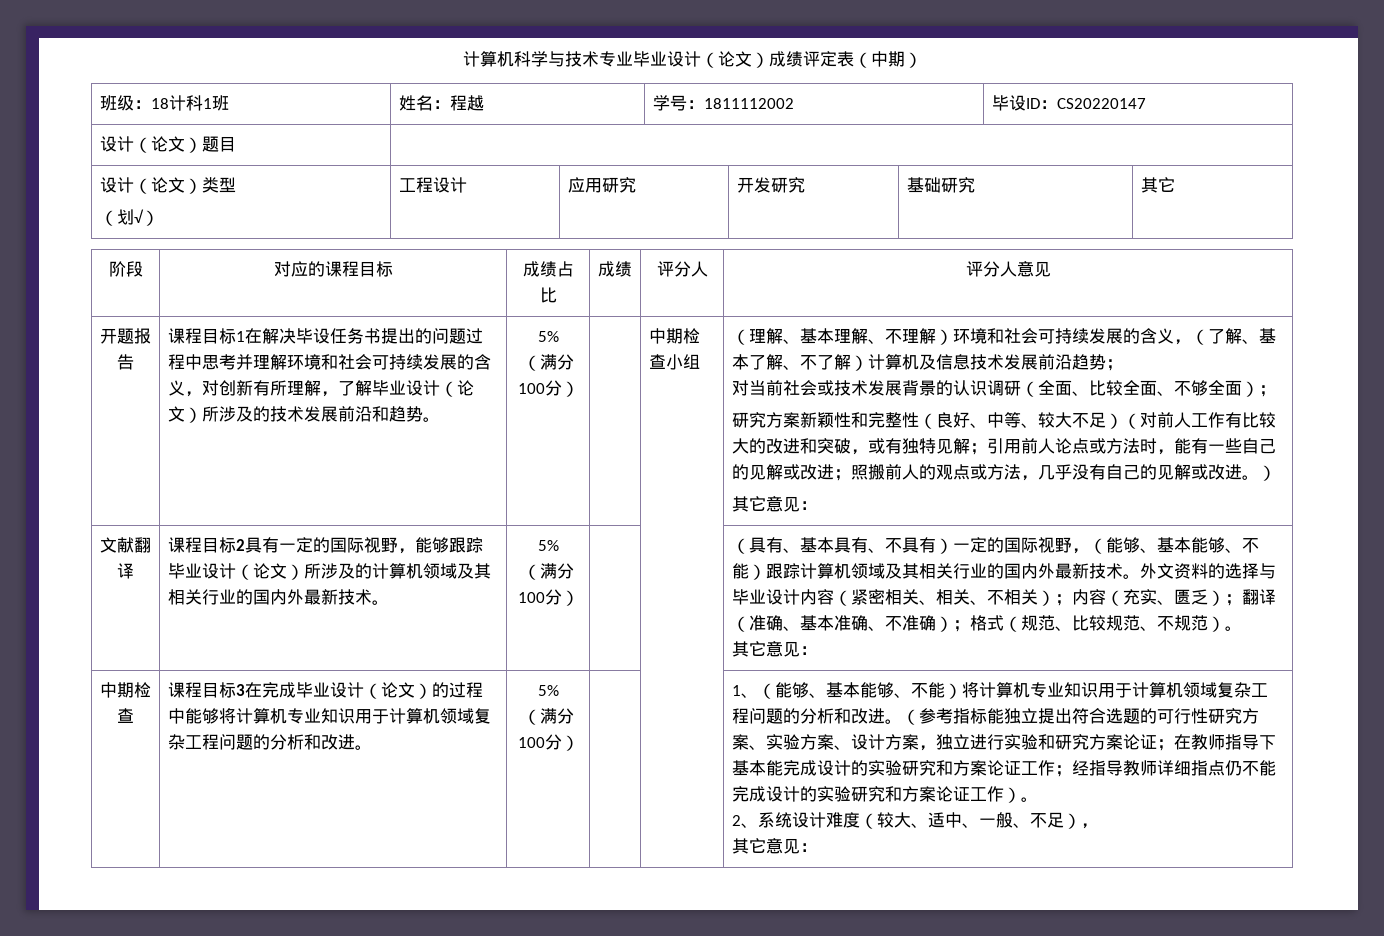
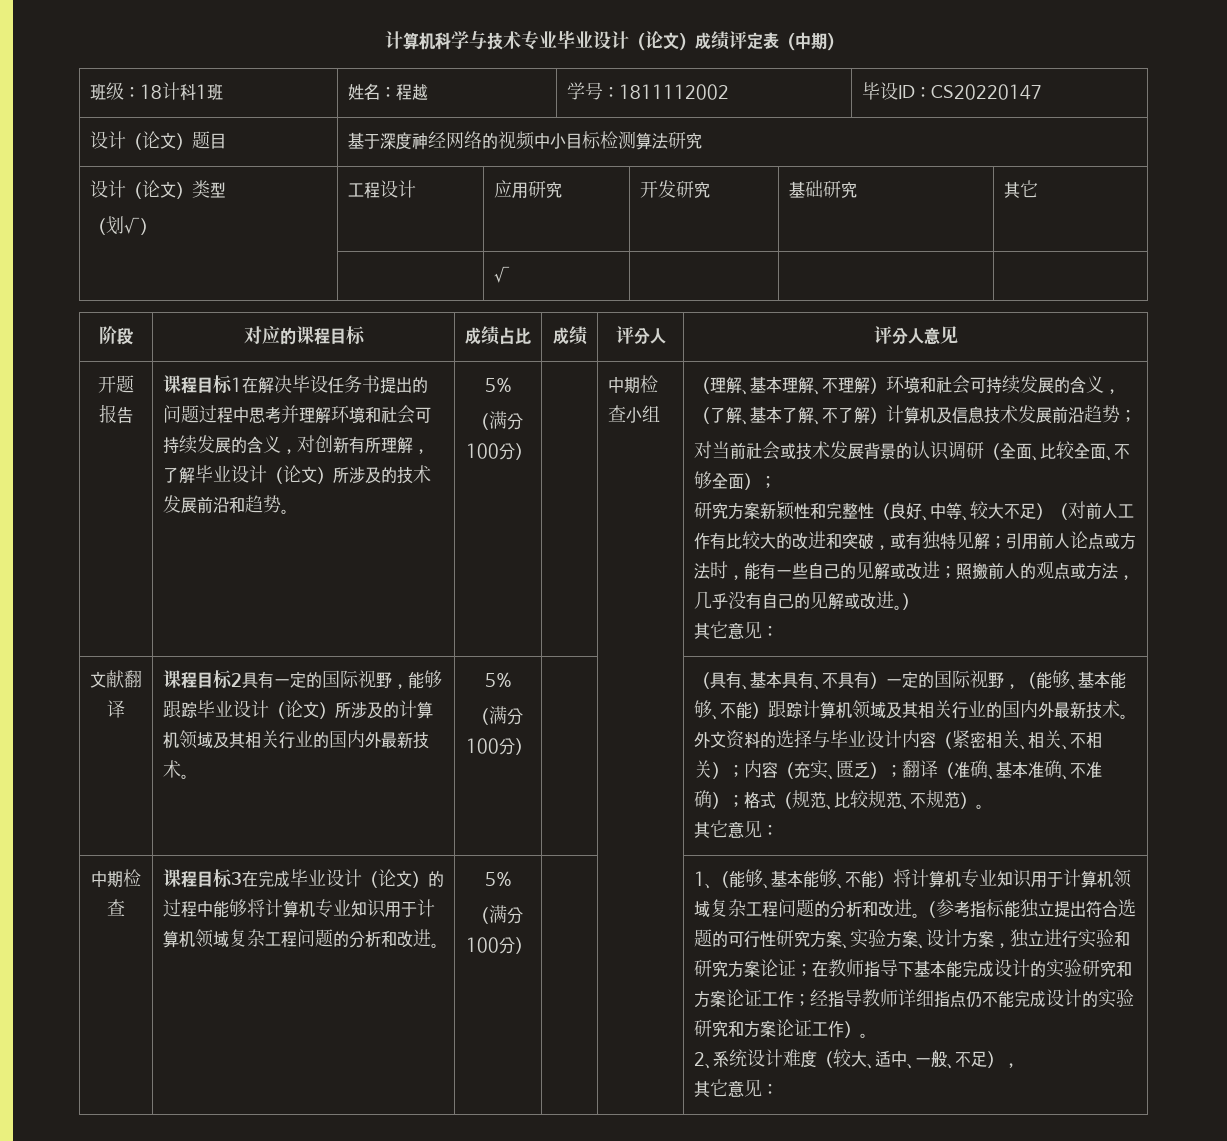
- 设计（论文）题目 |
+ 设计（论文）题目 | 基于深度神经网络的视频中小目标检测算法研究
+ | | √ | | |

